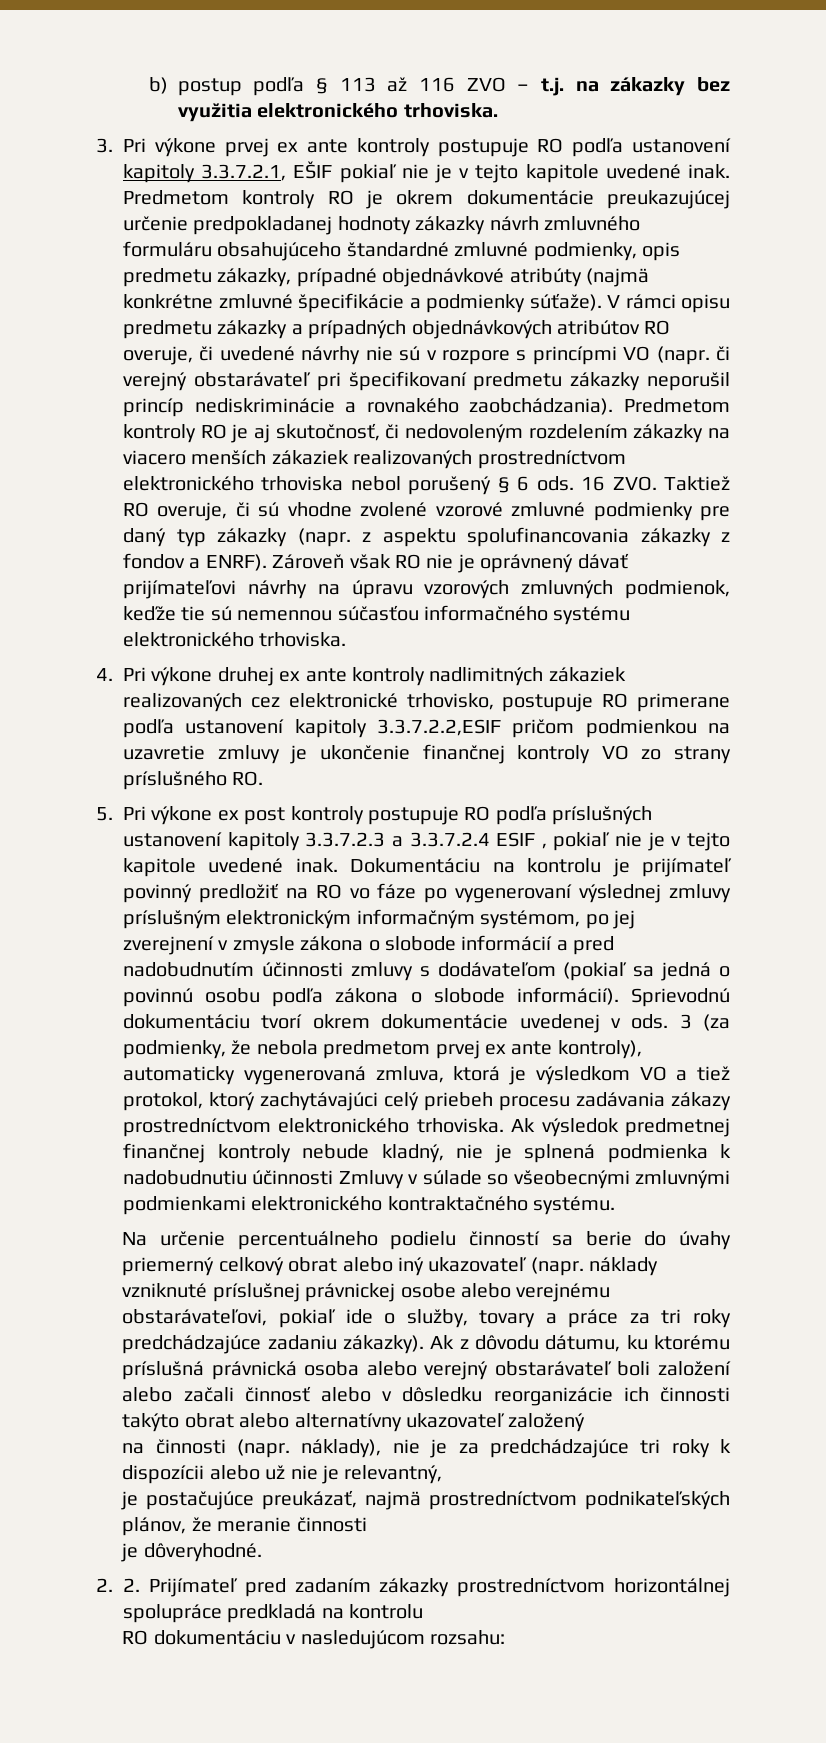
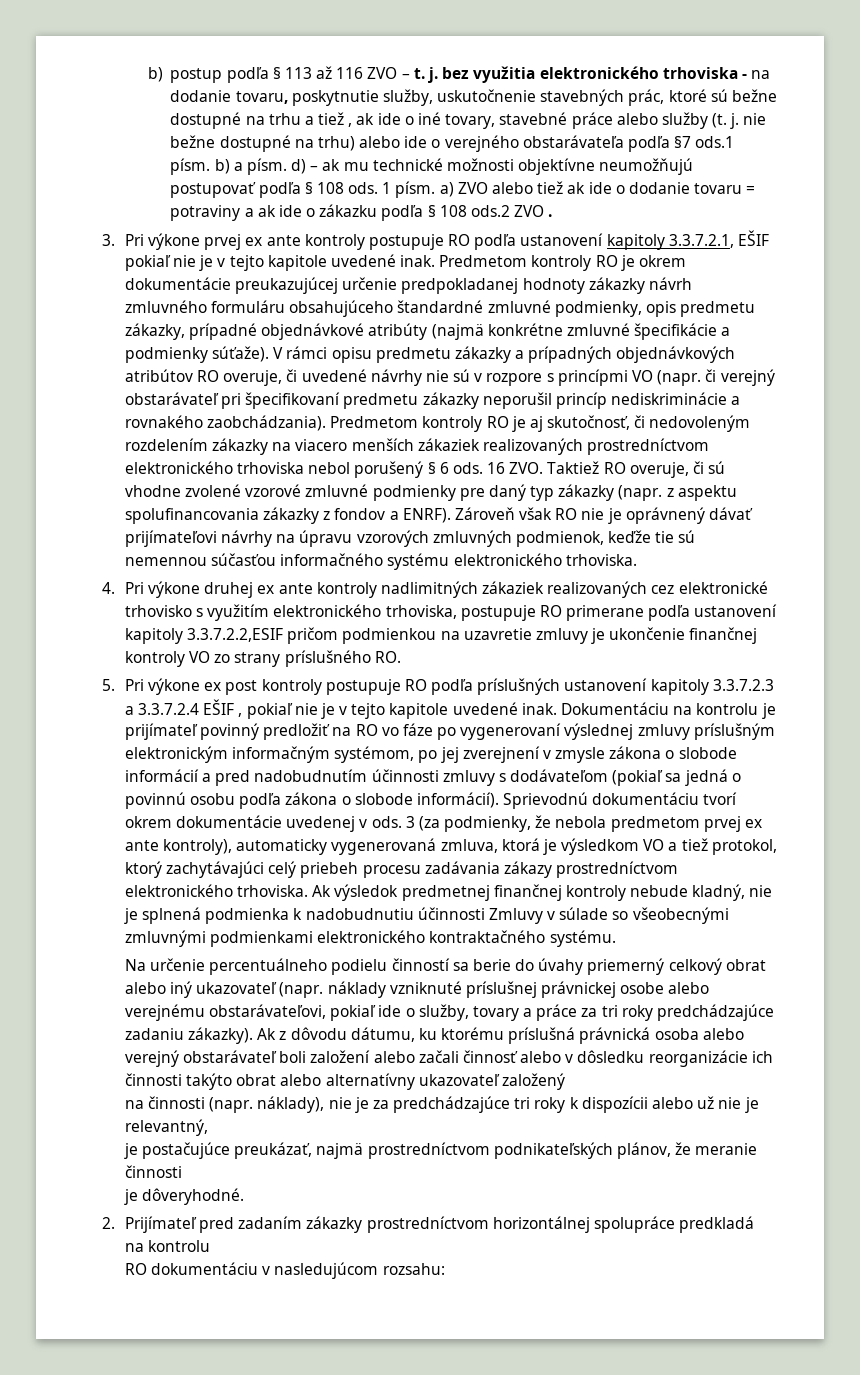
- b) postup podľa § 113 až 116 ZVO – t.j. na zákazky bez využitia elektronického trhoviska.
+ b) postup podľa § 113 až 116 ZVO – t. j. bez využitia elektronického trhoviska - na dodanie tovaru, poskytnutie služby, uskutočnenie stavebných prác, ktoré sú bežne dostupné na trhu a tiež , ak ide o iné tovary, stavebné práce alebo služby (t. j. nie bežne dostupné na trhu) alebo ide o verejného obstarávateľa podľa §7 ods.1 písm. b) a písm. d) – ak mu technické možnosti objektívne neumožňujú postupovať podľa § 108 ods. 1 písm. a) ZVO alebo tiež ak ide o dodanie tovaru = potraviny a ak ide o zákazku podľa § 108 ods.2 ZVO .
- 4. Pri výkone druhej ex ante kontroly nadlimitných zákaziek realizovaných cez elektronické trhovisko, postupuje RO primerane podľa ustanovení kapitoly 3.3.7.2.2,ESIF pričom podmienkou na uzavretie zmluvy je ukončenie finančnej kontroly VO zo strany príslušného RO.
+ 4. Pri výkone druhej ex ante kontroly nadlimitných zákaziek realizovaných cez elektronické trhovisko s využitím elektronického trhoviska, postupuje RO primerane podľa ustanovení kapitoly 3.3.7.2.2,ESIF pričom podmienkou na uzavretie zmluvy je ukončenie finančnej kontroly VO zo strany príslušného RO.
- 5. Pri výkone ex post kontroly postupuje RO podľa príslušných ustanovení kapitoly 3.3.7.2.3 a 3.3.7.2.4 ESIF , pokiaľ nie je v tejto kapitole uvedené inak.
+ 5. Pri výkone ex post kontroly postupuje RO podľa príslušných ustanovení kapitoly 3.3.7.2.3 a 3.3.7.2.4 EŠIF , pokiaľ nie je v tejto kapitole uvedené inak.
- 2. 2. Prijímateľ pred zadaním zákazky prostredníctvom horizontálnej spolupráce predkladá na kontrolu
+ 2. Prijímateľ pred zadaním zákazky prostredníctvom horizontálnej spolupráce predkladá na kontrolu

